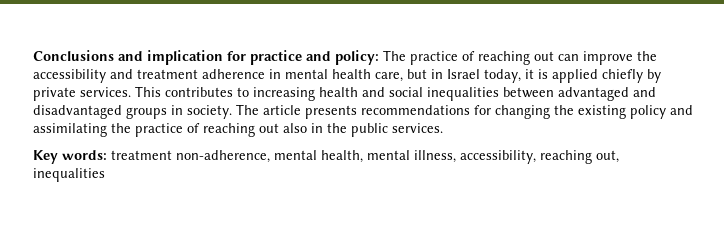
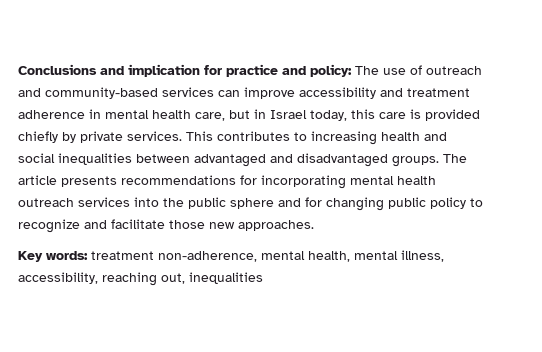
- Conclusions and implication for practice and policy: The practice of reaching out can improve the accessibility and treatment adherence in mental health care, but in Israel today, it is applied chiefly by private services.
+ Conclusions and implication for practice and policy: The use of outreach and community-based services can improve accessibility and treatment adherence in mental health care, but in Israel today, this care is provided chiefly by private services.
- This contributes to increasing health and social inequalities between advantaged and disadvantaged groups in society.
+ This contributes to increasing health and social inequalities between advantaged and disadvantaged groups.
- The article presents recommendations for changing the existing policy and assimilating the practice of reaching out also in the public services.
+ The article presents recommendations for incorporating mental health outreach services into the public sphere and for changing public policy to recognize and facilitate those new approaches.

